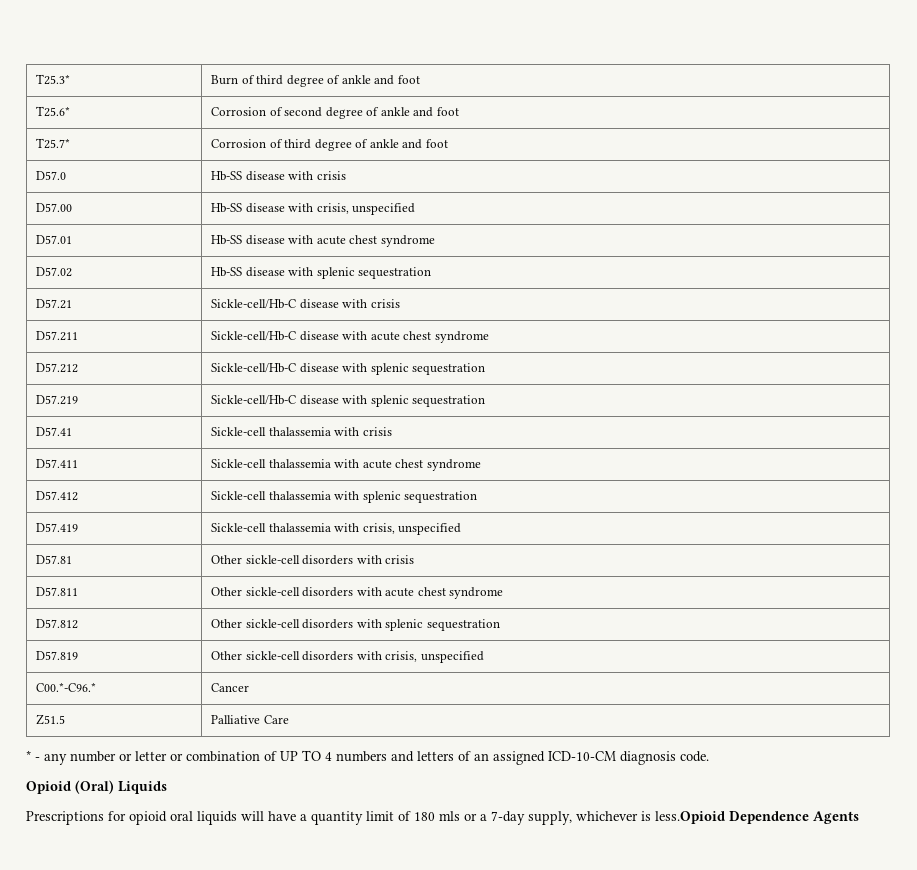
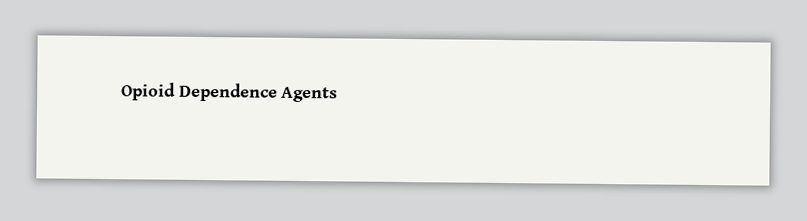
- T25.3* | Burn of third degree of ankle and foot
- T25.6* | Corrosion of second degree of ankle and foot
- T25.7* | Corrosion of third degree of ankle and foot
- D57.0 | Hb-SS disease with crisis
- D57.00 | Hb-SS disease with crisis, unspecified
- D57.01 | Hb-SS disease with acute chest syndrome
- D57.02 | Hb-SS disease with splenic sequestration
- D57.21 | Sickle-cell/Hb-C disease with crisis
- D57.211 | Sickle-cell/Hb-C disease with acute chest syndrome
- D57.212 | Sickle-cell/Hb-C disease with splenic sequestration
- D57.219 | Sickle-cell/Hb-C disease with splenic sequestration
- D57.41 | Sickle-cell thalassemia with crisis
- D57.411 | Sickle-cell thalassemia with acute chest syndrome
- D57.412 | Sickle-cell thalassemia with splenic sequestration
- D57.419 | Sickle-cell thalassemia with crisis, unspecified
- D57.81 | Other sickle-cell disorders with crisis
- D57.811 | Other sickle-cell disorders with acute chest syndrome
- D57.812 | Other sickle-cell disorders with splenic sequestration
- D57.819 | Other sickle-cell disorders with crisis, unspecified
- C00.*-C96.* | Cancer
- Z51.5 | Palliative Care
- * - any number or letter or combination of UP TO 4 numbers and letters of an assigned ICD-10-CM diagnosis code.
- Opioid (Oral) Liquids
- Prescriptions for opioid oral liquids will have a quantity limit of 180 mls or a 7-day supply, whichever is less.Opioid Dependence Agents
+ Opioid Dependence Agents

